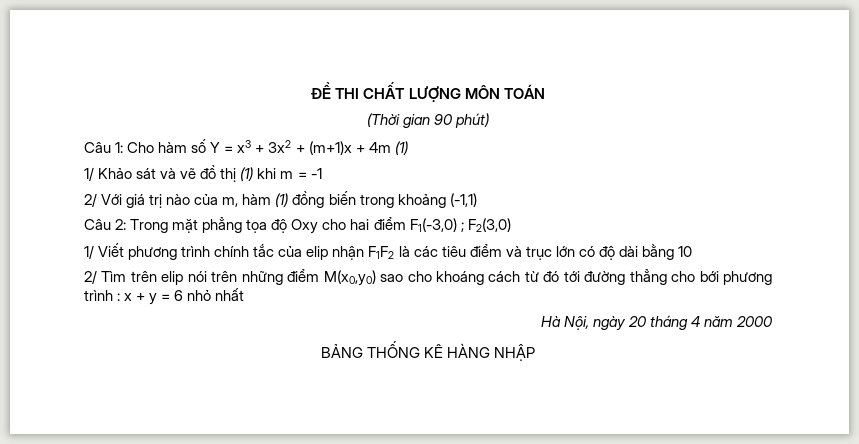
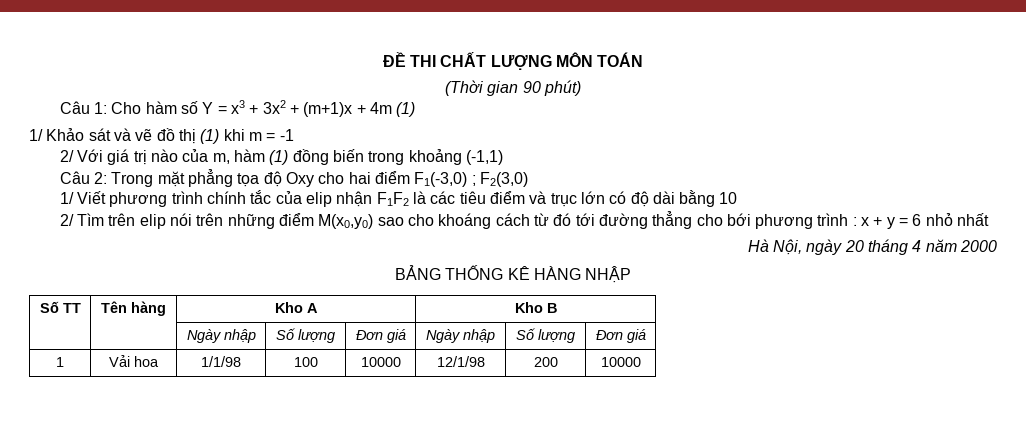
+ Số TT | Tên hàng | Kho A | Kho B
+ | | Ngày nhập | Số lượng | Đơn giá | Ngày nhập | Số lượng | Đơn giá
+ 1 | Vải hoa | 1/1/98 | 100 | 10000 | 12/1/98 | 200 | 10000

